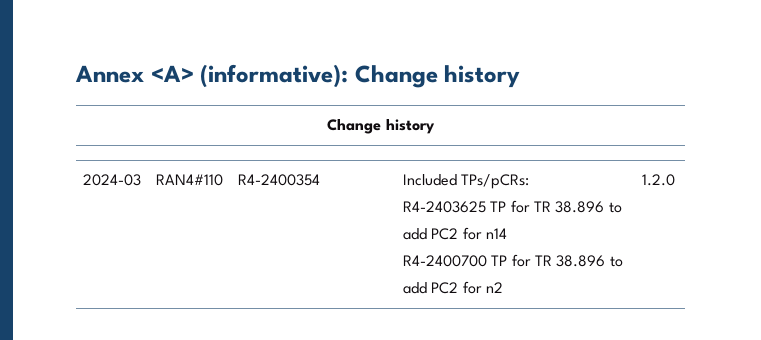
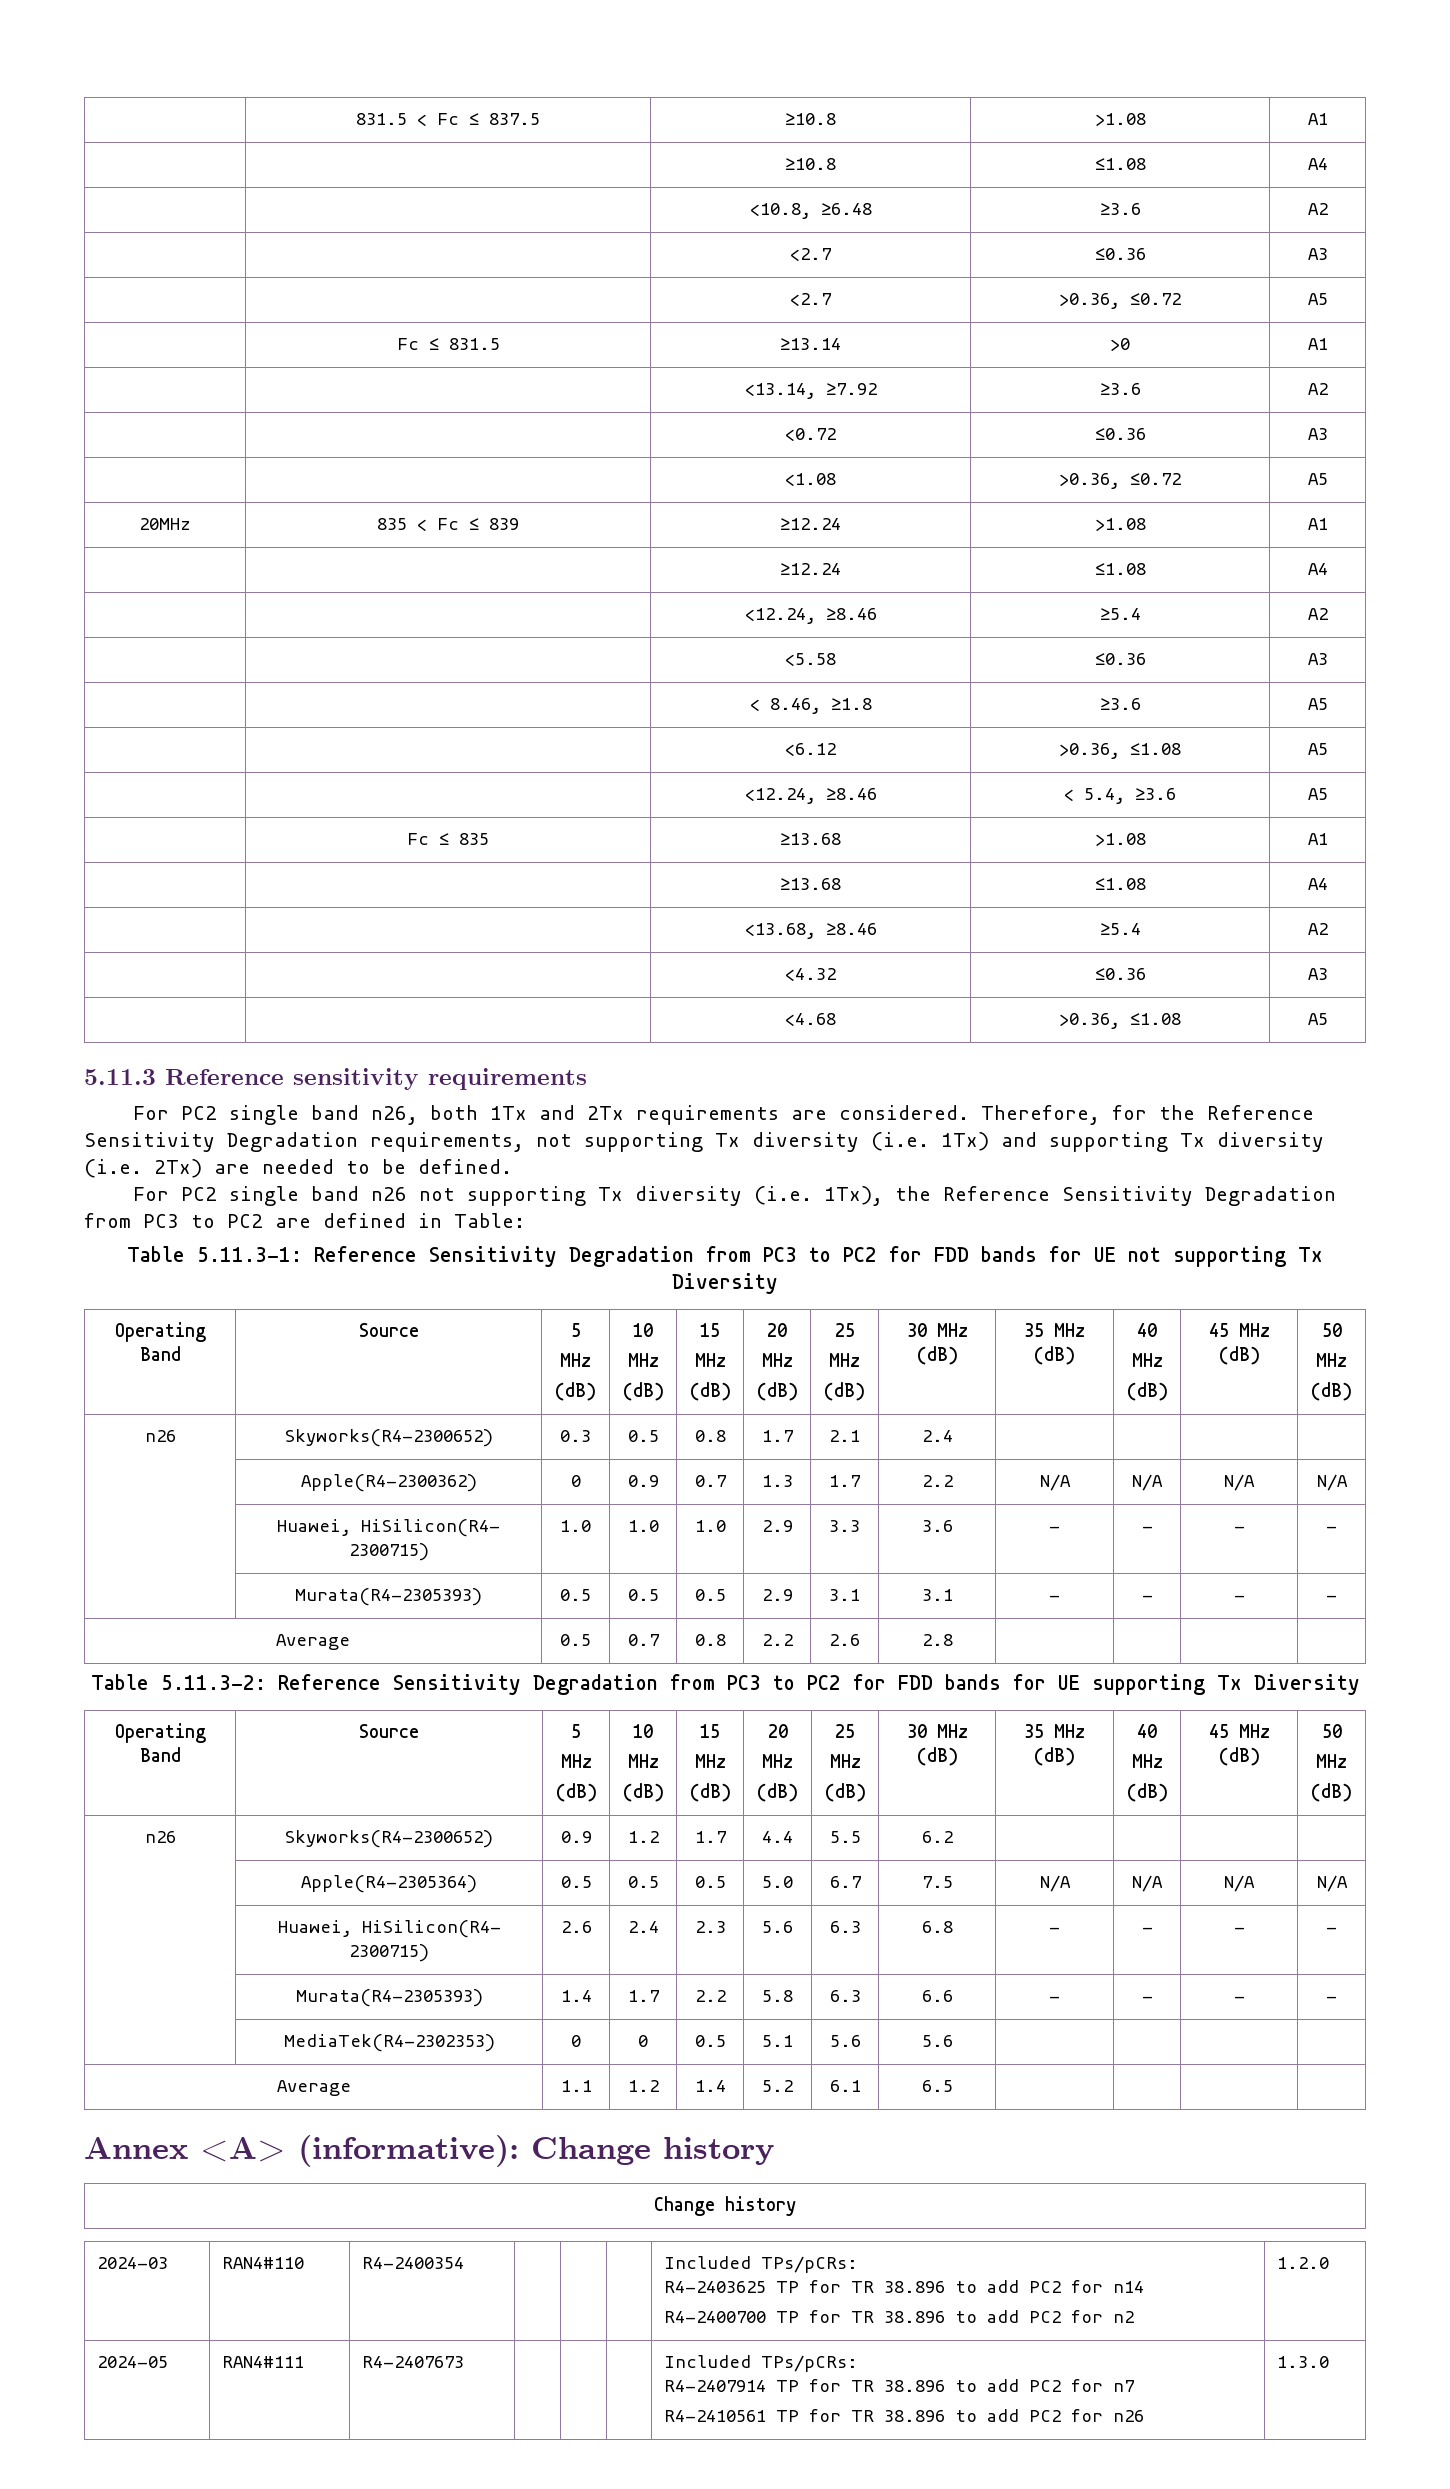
+ | 831.5 < Fc ≤ 837.5 | ≥10.8 | >1.08 | A1
+ | | ≥10.8 | ≤1.08 | A4
+ | | <10.8, ≥6.48 | ≥3.6 | A2
+ | | <2.7 | ≤0.36 | A3
+ | | <2.7 | >0.36, ≤0.72 | A5
+ | Fc ≤ 831.5 | ≥13.14 | >0 | A1
+ | | <13.14, ≥7.92 | ≥3.6 | A2
+ | | <0.72 | ≤0.36 | A3
+ | | <1.08 | >0.36, ≤0.72 | A5
+ 20MHz | 835 < Fc ≤ 839 | ≥12.24 | >1.08 | A1
+ | | ≥12.24 | ≤1.08 | A4
+ | | <12.24, ≥8.46 | ≥5.4 | A2
+ | | <5.58 | ≤0.36 | A3
+ | | < 8.46, ≥1.8 | ≥3.6 | A5
+ | | <6.12 | >0.36, ≤1.08 | A5
+ | | <12.24, ≥8.46 | < 5.4, ≥3.6 | A5
+ | Fc ≤ 835 | ≥13.68 | >1.08 | A1
+ | | ≥13.68 | ≤1.08 | A4
+ | | <13.68, ≥8.46 | ≥5.4 | A2
+ | | <4.32 | ≤0.36 | A3
+ | | <4.68 | >0.36, ≤1.08 | A5
+ 5.11.3 Reference sensitivity requirements
+ For PC2 single band n26, both 1Tx and 2Tx requirements are considered. Therefore, for the Reference Sensitivity Degradation requirements, not supporting Tx diversity (i.e. 1Tx) and supporting Tx diversity (i.e. 2Tx) are needed to be defined.
+ For PC2 single band n26 not supporting Tx diversity (i.e. 1Tx), the Reference Sensitivity Degradation from PC3 to PC2 are defined in Table:
+ Table 5.11.3-1: Reference Sensitivity Degradation from PC3 to PC2 for FDD bands for UE not supporting Tx Diversity
+ Operating Band | Source | 5
+ MHz
+ (dB) | 10
+ MHz
+ (dB) | 15
+ MHz
+ (dB) | 20
+ MHz
+ (dB) | 25
+ MHz
+ (dB) | 30 MHz (dB) | 35 MHz (dB) | 40
+ MHz
+ (dB) | 45 MHz (dB) | 50
+ MHz
+ (dB)
+ n26 | Skyworks(R4-2300652) | 0.3 | 0.5 | 0.8 | 1.7 | 2.1 | 2.4 | | | |
+ | Apple(R4-2300362) | 0 | 0.9 | 0.7 | 1.3 | 1.7 | 2.2 | N/A | N/A | N/A | N/A
+ | Huawei, HiSilicon(R4- 2300715) | 1.0 | 1.0 | 1.0 | 2.9 | 3.3 | 3.6 | - | - | - | -
+ | Murata(R4-2305393) | 0.5 | 0.5 | 0.5 | 2.9 | 3.1 | 3.1 | - | - | - | -
+ Average | 0.5 | 0.7 | 0.8 | 2.2 | 2.6 | 2.8 | | | |
+ Table 5.11.3-2: Reference Sensitivity Degradation from PC3 to PC2 for FDD bands for UE supporting Tx Diversity
+ Operating Band | Source | 5
+ MHz
+ (dB) | 10
+ MHz
+ (dB) | 15
+ MHz
+ (dB) | 20
+ MHz
+ (dB) | 25
+ MHz
+ (dB) | 30 MHz (dB) | 35 MHz (dB) | 40
+ MHz
+ (dB) | 45 MHz (dB) | 50
+ MHz
+ (dB)
+ n26 | Skyworks(R4-2300652) | 0.9 | 1.2 | 1.7 | 4.4 | 5.5 | 6.2 | | | |
+ | Apple(R4-2305364) | 0.5 | 0.5 | 0.5 | 5.0 | 6.7 | 7.5 | N/A | N/A | N/A | N/A
+ | Huawei, HiSilicon(R4- 2300715) | 2.6 | 2.4 | 2.3 | 5.6 | 6.3 | 6.8 | - | - | - | -
+ | Murata(R4-2305393) | 1.4 | 1.7 | 2.2 | 5.8 | 6.3 | 6.6 | - | - | - | -
+ | MediaTek(R4-2302353) | 0 | 0 | 0.5 | 5.1 | 5.6 | 5.6 | | | |
+ Average | 1.1 | 1.2 | 1.4 | 5.2 | 6.1 | 6.5 | | | |
+ 2024-05 | RAN4#111 | R4-2407673 | | | | Included TPs/pCRs:
+ R4-2407914 TP for TR 38.896 to add PC2 for n7
+ R4-2410561 TP for TR 38.896 to add PC2 for n26 | 1.3.0

